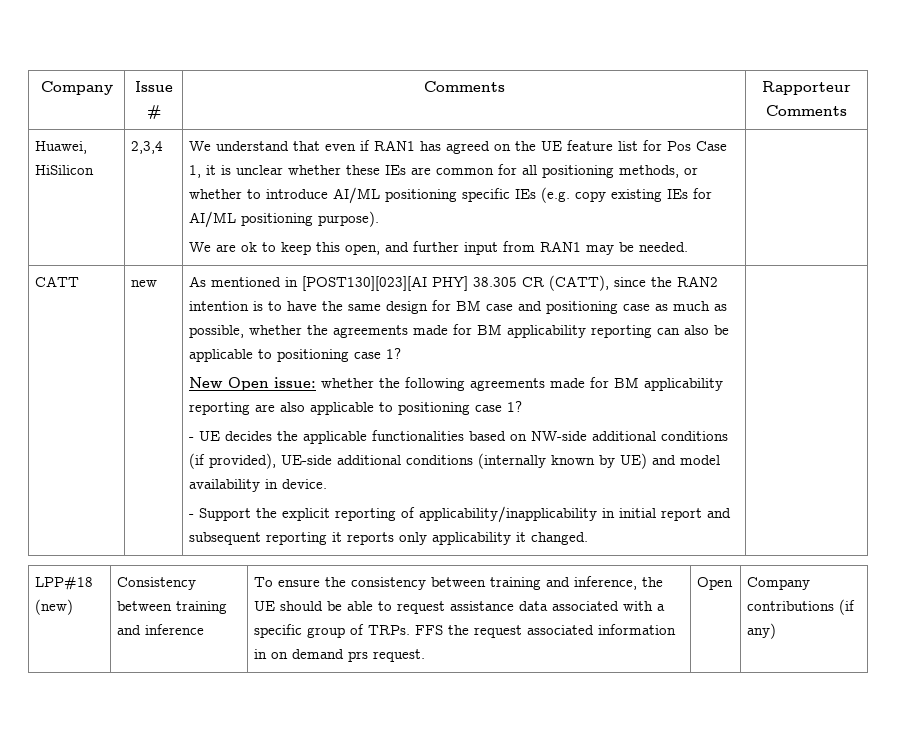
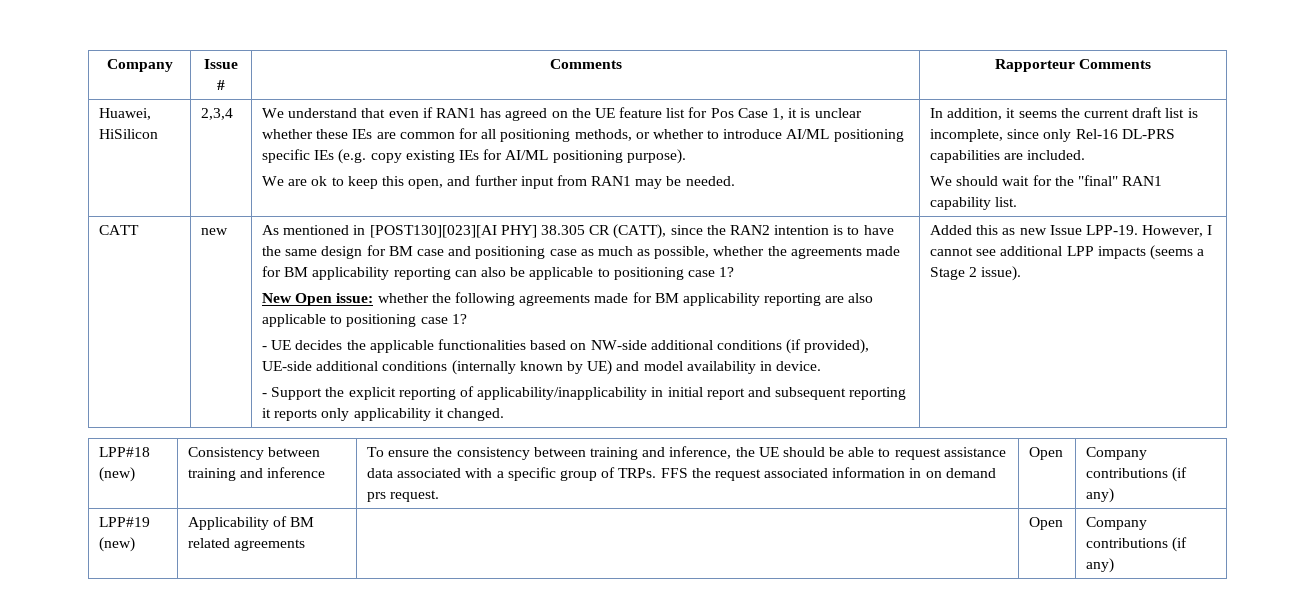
+ In addition, it seems the current draft list is incomplete, since only Rel-16 DL-PRS capabilities are included.
+ We should wait for the "final" RAN1 capability list.
+ Added this as new Issue LPP-19. However, I cannot see additional LPP impacts (seems a Stage 2 issue).
+ LPP#19 (new) | Applicability of BM related agreements | | Open | Company contributions (if any)

